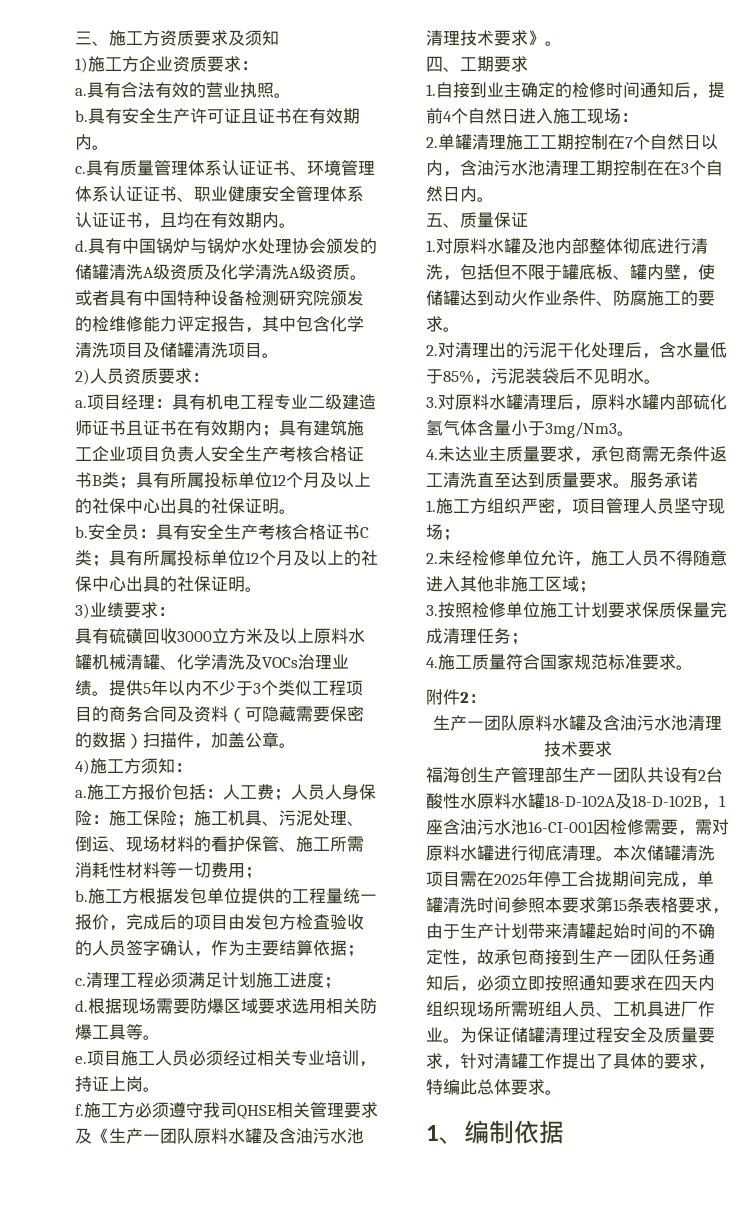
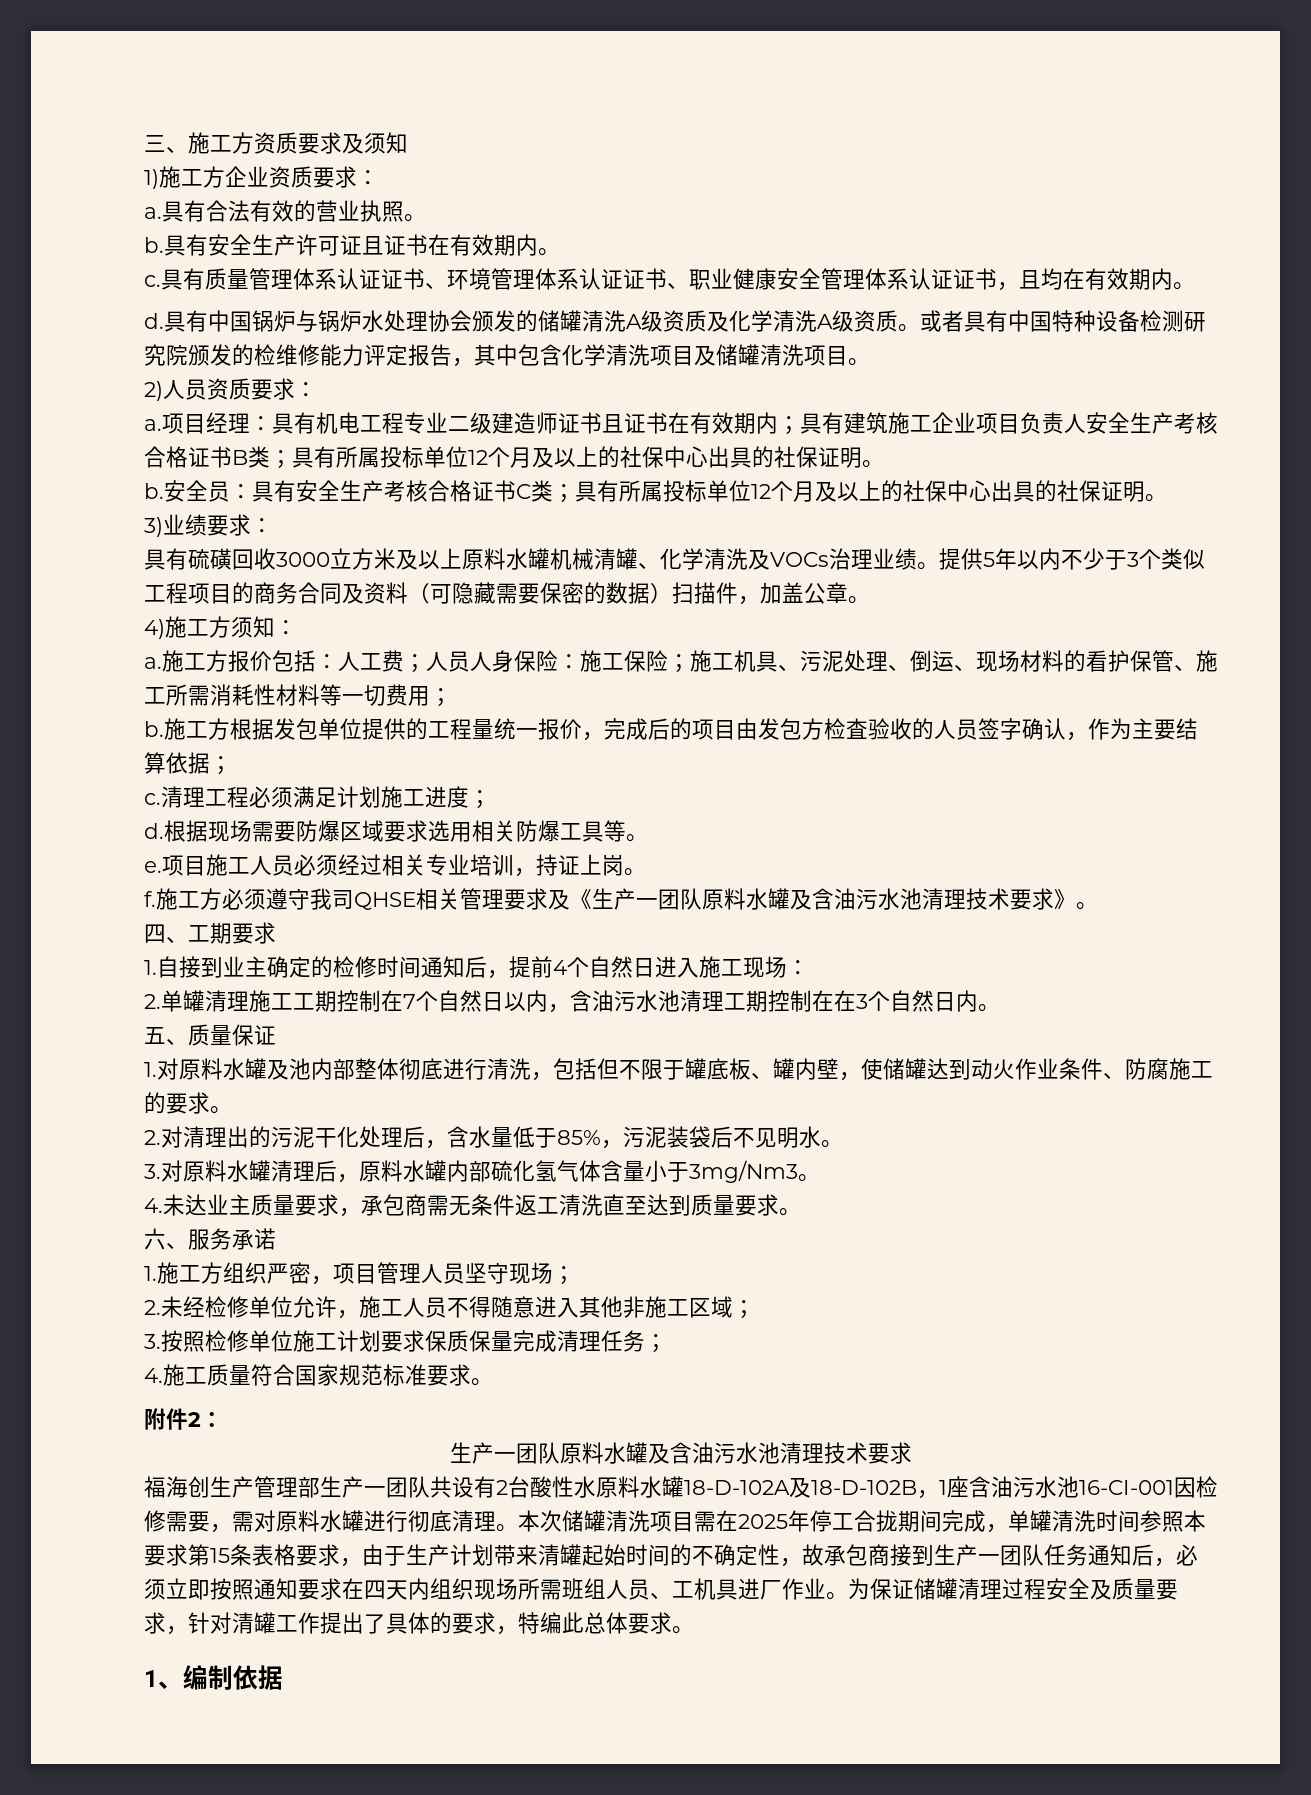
- 4.未达业主质量要求，承包商需无条件返工清洗直至达到质量要求。服务承诺
+ 4.未达业主质量要求，承包商需无条件返工清洗直至达到质量要求。
+ 六、服务承诺

